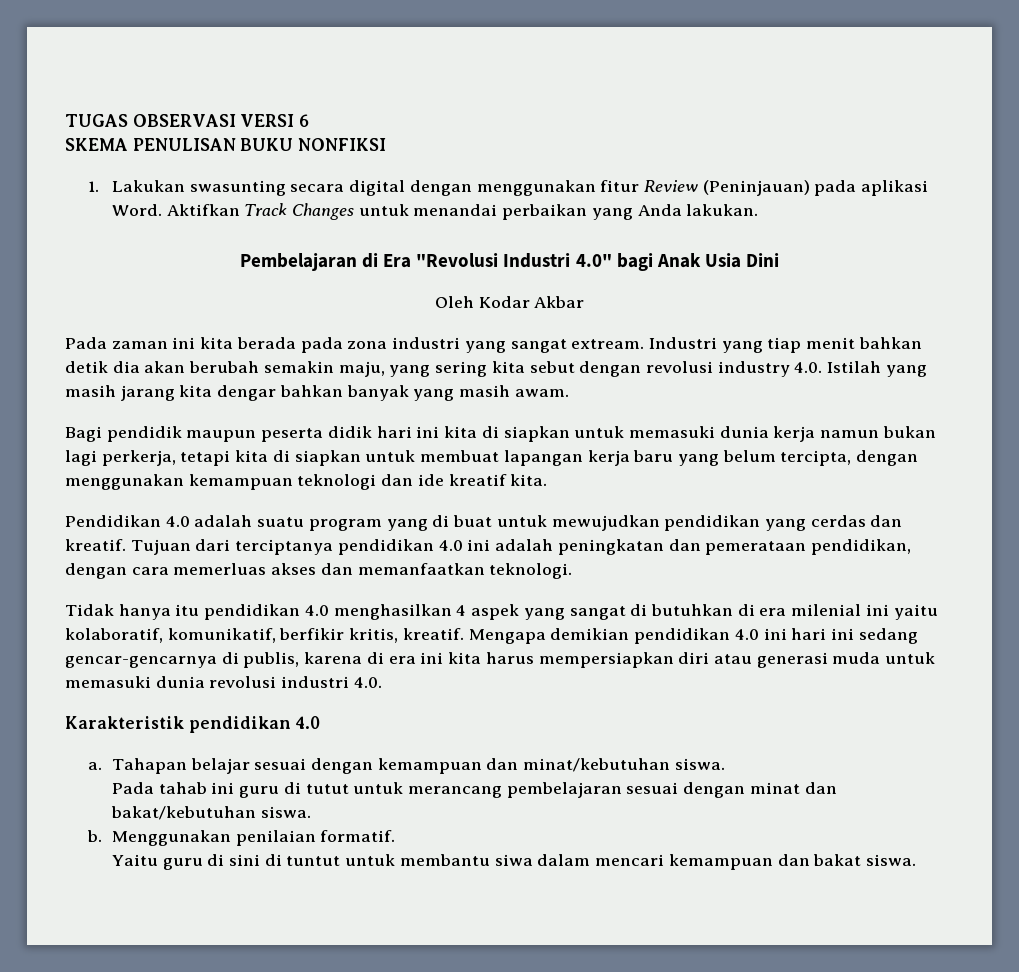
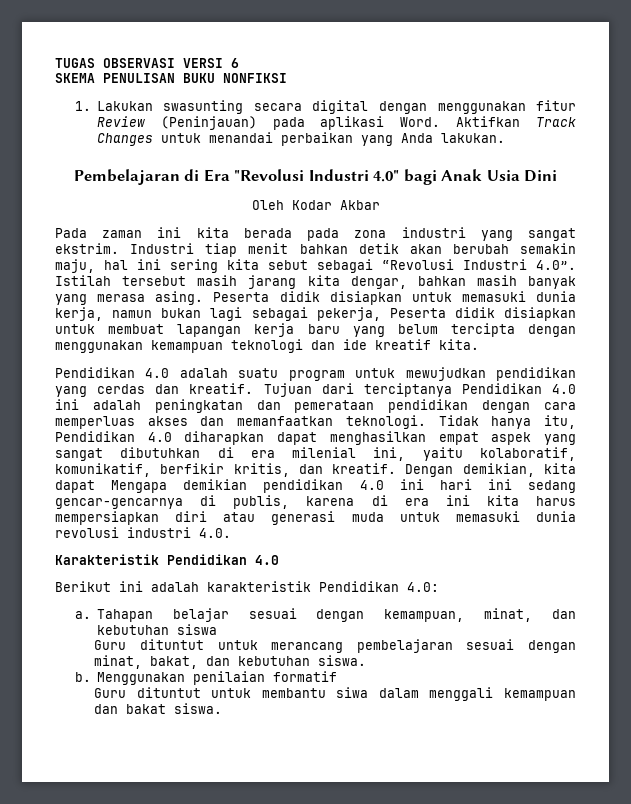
- Pada zaman ini kita berada pada zona industri yang sangat extream. Industri yang tiap menit bahkan detik dia akan berubah semakin maju, yang sering kita sebut dengan revolusi industry 4.0. Istilah yang masih jarang kita dengar bahkan banyak yang masih awam.
- Bagi pendidik maupun peserta didik hari ini kita di siapkan untuk memasuki dunia kerja namun bukan lagi perkerja, tetapi kita di siapkan untuk membuat lapangan kerja baru yang belum tercipta, dengan menggunakan kemampuan teknologi dan ide kreatif kita.
+ Pada zaman ini kita berada pada zona industri yang sangat ekstrim. Industri tiap menit bahkan detik akan berubah semakin maju, hal ini sering kita sebut sebagai “Revolusi Industri 4.0”. Istilah tersebut masih jarang kita dengar, bahkan masih banyak yang merasa asing. Peserta didik disiapkan untuk memasuki dunia kerja, namun bukan lagi sebagai pekerja, Peserta didik disiapkan untuk membuat lapangan kerja baru yang belum tercipta dengan menggunakan kemampuan teknologi dan ide kreatif kita.
- Pendidikan 4.0 adalah suatu program yang di buat untuk mewujudkan pendidikan yang cerdas dan kreatif.
+ Pendidikan 4.0 adalah suatu program untuk mewujudkan pendidikan yang cerdas dan kreatif.
- Tujuan dari terciptanya pendidikan 4.0 ini adalah peningkatan dan pemerataan pendidikan, dengan cara memerluas akses dan memanfaatkan teknologi.
- Tidak hanya itu pendidikan 4.0 menghasilkan 4 aspek yang sangat di butuhkan di era milenial ini yaitu kolaboratif, komunikatif, berfikir kritis, kreatif. Mengapa demikian pendidikan 4.0 ini hari ini sedang gencar-gencarnya di publis, karena di era ini kita harus mempersiapkan diri atau generasi muda untuk memasuki dunia revolusi industri 4.0.
+ Tujuan dari terciptanya Pendidikan 4.0 ini adalah peningkatan dan pemerataan pendidikan dengan cara memperluas akses dan memanfaatkan teknologi. Tidak hanya itu, Pendidikan 4.0 diharapkan dapat menghasilkan empat aspek yang sangat dibutuhkan di era milenial ini, yaitu kolaboratif, komunikatif, berfikir kritis, dan kreatif. Dengan demikian, kita dapat Mengapa demikian pendidikan 4.0 ini hari ini sedang gencar-gencarnya di publis, karena di era ini kita harus mempersiapkan diri atau generasi muda untuk memasuki dunia revolusi industri 4.0.
- Karakteristik pendidikan 4.0
+ Karakteristik Pendidikan 4.0
+ Berikut ini adalah karakteristik Pendidikan 4.0:
- Tahapan belajar sesuai dengan kemampuan dan minat/kebutuhan siswa.
- Pada tahab ini guru di tutut untuk merancang pembelajaran sesuai dengan minat dan bakat/kebutuhan siswa.
+ Tahapan belajar sesuai dengan kemampuan, minat, dan kebutuhan siswa
+ Guru dituntut untuk merancang pembelajaran sesuai dengan minat, bakat, dan kebutuhan siswa.
- Menggunakan penilaian formatif.
- Yaitu guru di sini di tuntut untuk membantu siwa dalam mencari kemampuan dan bakat siswa.
+ Menggunakan penilaian formatif
+ Guru dituntut untuk membantu siwa dalam menggali kemampuan dan bakat siswa.

